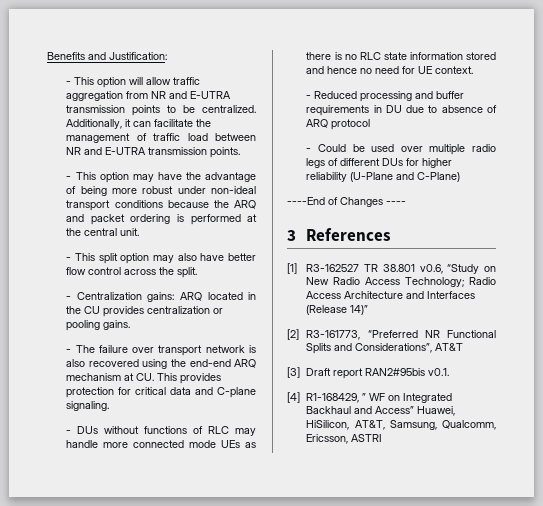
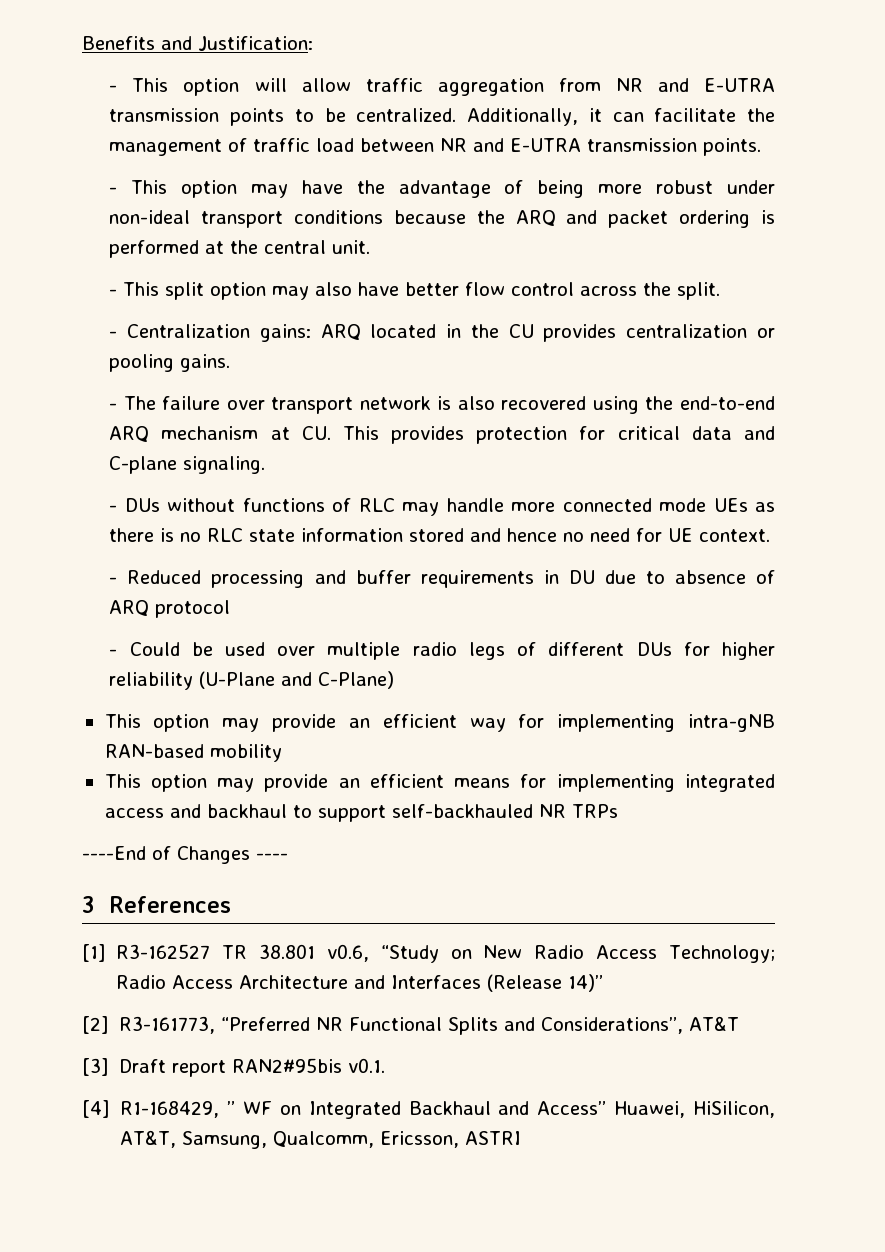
- - The failure over transport network is also recovered using the end-end ARQ mechanism at CU. This provides protection for critical data and C-plane signaling.
+ - The failure over transport network is also recovered using the end-to-end ARQ mechanism at CU. This provides protection for critical data and C-plane signaling.
+ This option may provide an efficient way for implementing intra-gNB RAN-based mobility
+ This option may provide an efficient means for implementing integrated access and backhaul to support self-backhauled NR TRPs

